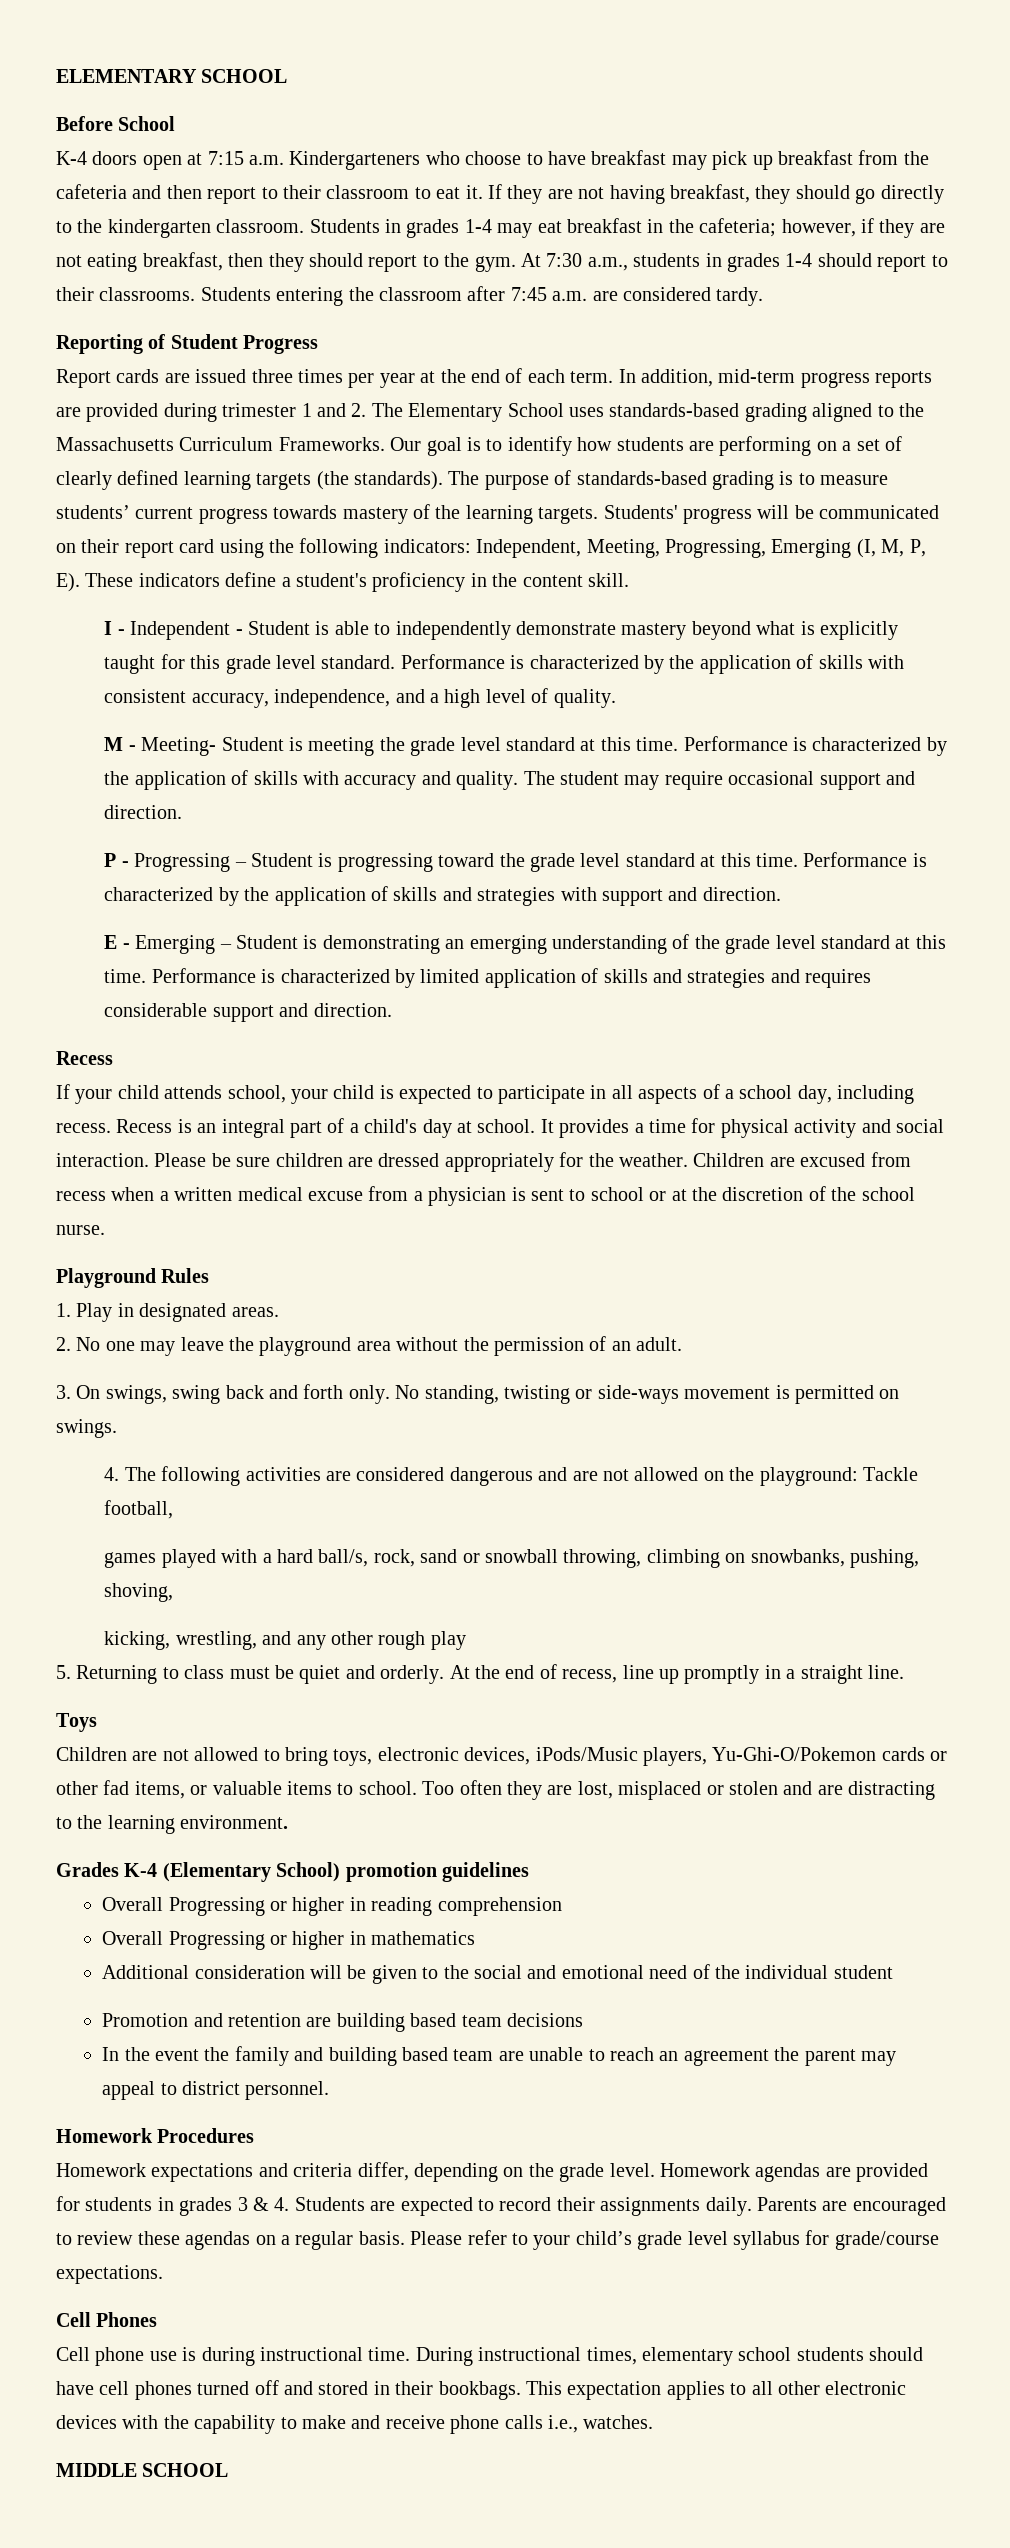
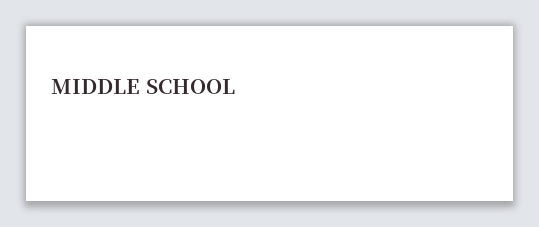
- ELEMENTARY SCHOOL
- Before School
- K-4 doors open at 7:15 a.m. Kindergarteners who choose to have breakfast may pick up breakfast from the cafeteria and then report to their classroom to eat it. If they are not having breakfast, they should go directly to the kindergarten classroom. Students in grades 1-4 may eat breakfast in the cafeteria; however, if they are not eating breakfast, then they should report to the gym. At 7:30 a.m., students in grades 1-4 should report to their classrooms. Students entering the classroom after 7:45 a.m. are considered tardy.
- Reporting of Student Progress
- Report cards are issued three times per year at the end of each term. In addition, mid-term progress reports are provided during trimester 1 and 2. The Elementary School uses standards-based grading aligned to the Massachusetts Curriculum Frameworks. Our goal is to identify how students are performing on a set of clearly defined learning targets (the standards). The purpose of standards-based grading is to measure students’ current progress towards mastery of the learning targets. Students' progress will be communicated on their report card using the following indicators: Independent, Meeting, Progressing, Emerging (I, M, P, E). These indicators define a student's proficiency in the content skill.
- I - Independent - Student is able to independently demonstrate mastery beyond what is explicitly taught for this grade level standard. Performance is characterized by the application of skills with consistent accuracy, independence, and a high level of quality.
- M - Meeting- Student is meeting the grade level standard at this time. Performance is characterized by the application of skills with accuracy and quality. The student may require occasional support and direction.
- P - Progressing – Student is progressing toward the grade level standard at this time. Performance is characterized by the application of skills and strategies with support and direction.
- E - Emerging – Student is demonstrating an emerging understanding of the grade level standard at this time. Performance is characterized by limited application of skills and strategies and requires considerable support and direction.
- Recess
- If your child attends school, your child is expected to participate in all aspects of a school day, including recess. Recess is an integral part of a child's day at school. It provides a time for physical activity and social interaction. Please be sure children are dressed appropriately for the weather. Children are excused from recess when a written medical excuse from a physician is sent to school or at the discretion of the school nurse.
- Playground Rules
- 1. Play in designated areas.
- 2. No one may leave the playground area without the permission of an adult.
- 3. On swings, swing back and forth only. No standing, twisting or side-ways movement is permitted on swings.
- 4. The following activities are considered dangerous and are not allowed on the playground: Tackle football,
- games played with a hard ball/s, rock, sand or snowball throwing, climbing on snowbanks, pushing, shoving,
- kicking, wrestling, and any other rough play
- 5. Returning to class must be quiet and orderly. At the end of recess, line up promptly in a straight line.
- Toys
- Children are not allowed to bring toys, electronic devices, iPods/Music players, Yu-Ghi-O/Pokemon cards or other fad items, or valuable items to school. Too often they are lost, misplaced or stolen and are distracting to the learning environment.
- Grades K-4 (Elementary School) promotion guidelines
- Overall Progressing or higher in reading comprehension
- Overall Progressing or higher in mathematics
- Additional consideration will be given to the social and emotional need of the individual student
- Promotion and retention are building based team decisions
- In the event the family and building based team are unable to reach an agreement the parent may appeal to district personnel.
- Homework Procedures
- Homework expectations and criteria differ, depending on the grade level. Homework agendas are provided for students in grades 3 & 4. Students are expected to record their assignments daily. Parents are encouraged to review these agendas on a regular basis. Please refer to your child’s grade level syllabus for grade/course expectations.
- Cell Phones
- Cell phone use is during instructional time. During instructional times, elementary school students should have cell phones turned off and stored in their bookbags. This expectation applies to all other electronic devices with the capability to make and receive phone calls i.e., watches.

